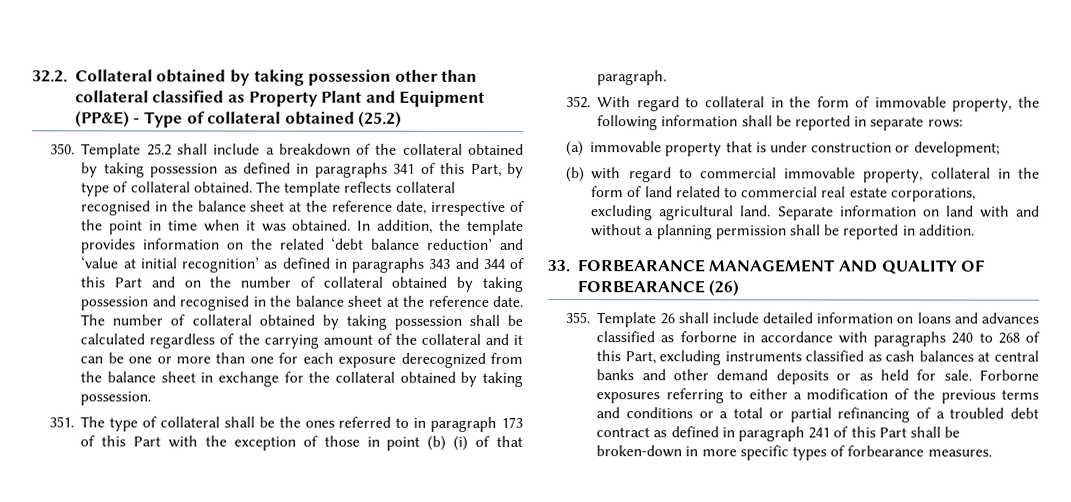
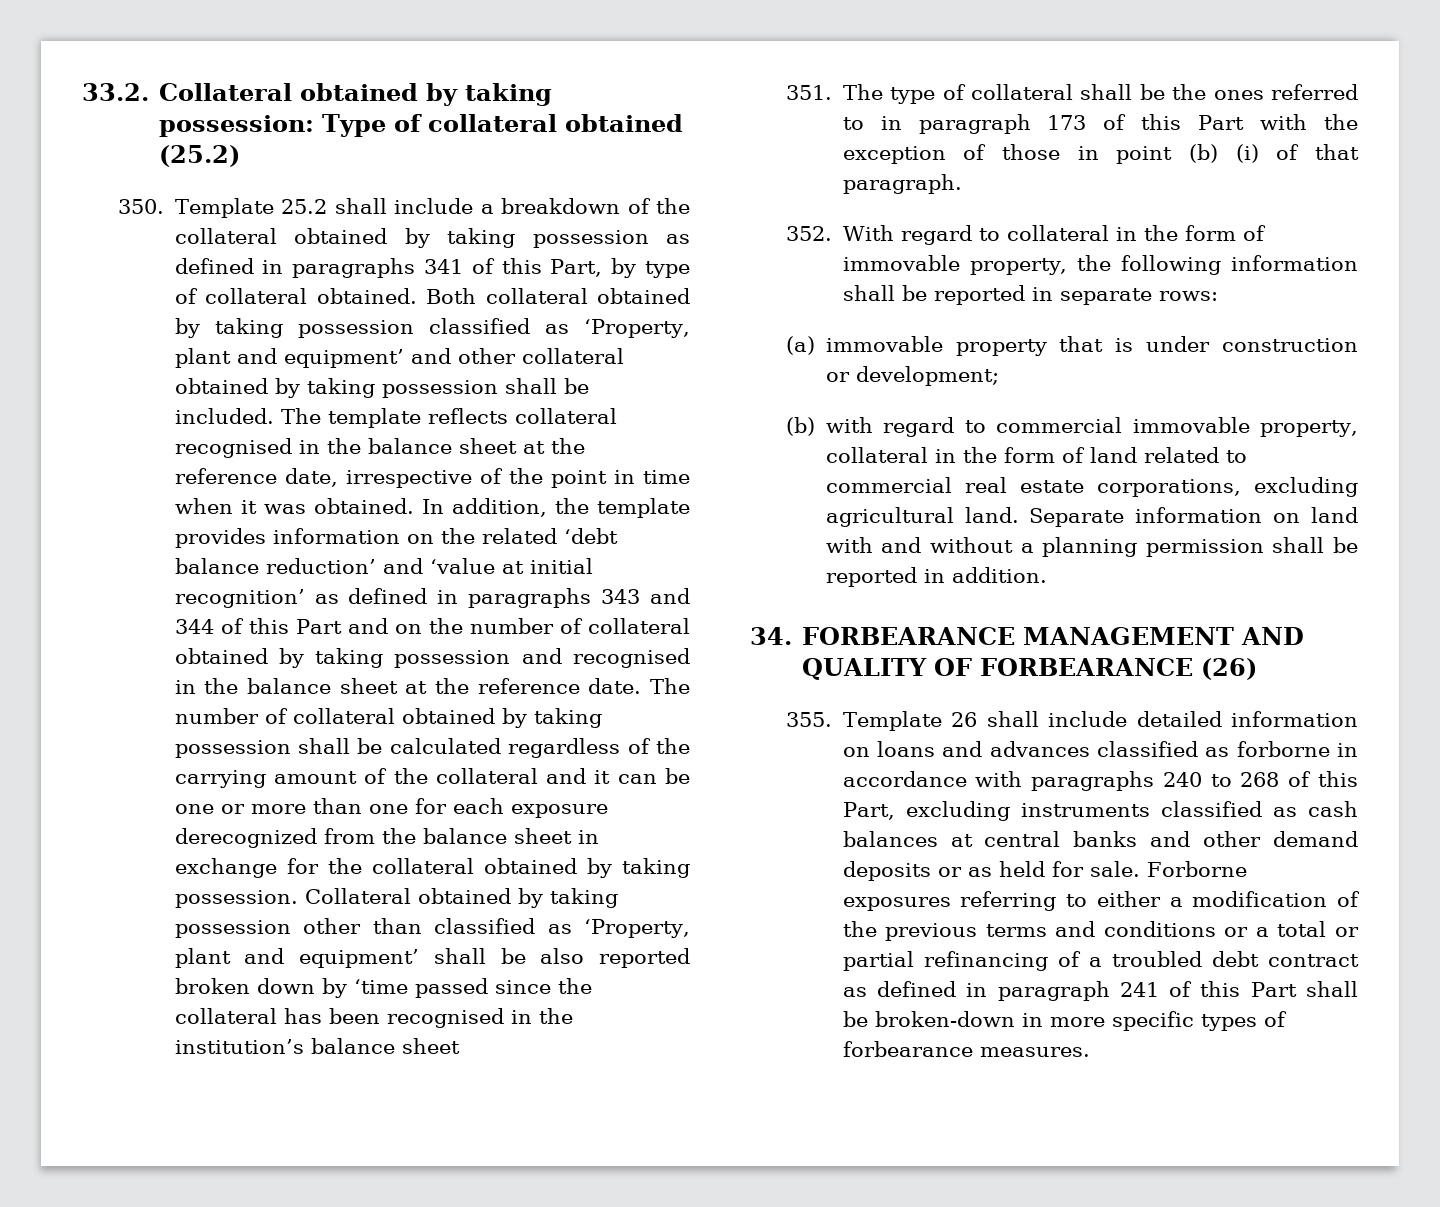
- 32.2. Collateral obtained by taking possession other than collateral classified as Property Plant and Equipment (PP&E) - Type of collateral obtained (25.2)
+ 33.2. Collateral obtained by taking possession: Type of collateral obtained (25.2)
+ Both collateral obtained by taking possession classified as ‘Property, plant and equipment’ and other collateral obtained by taking possession shall be included.
+ Collateral obtained by taking possession other than classified as ‘Property, plant and equipment’ shall be also reported broken down by ‘time passed since the collateral has been recognised in the institution’s balance sheet
- 33. FORBEARANCE MANAGEMENT AND QUALITY OF FORBEARANCE (26)
+ 34. FORBEARANCE MANAGEMENT AND QUALITY OF FORBEARANCE (26)

